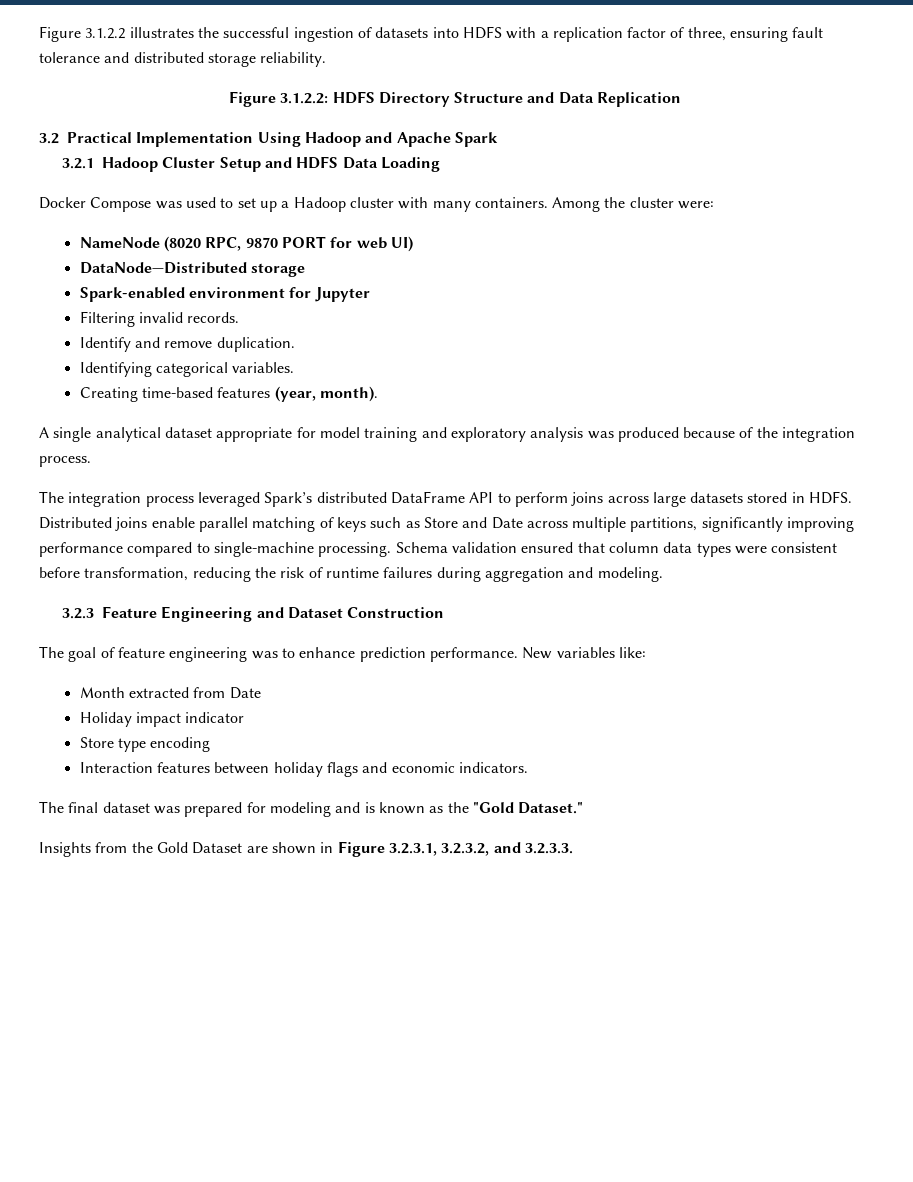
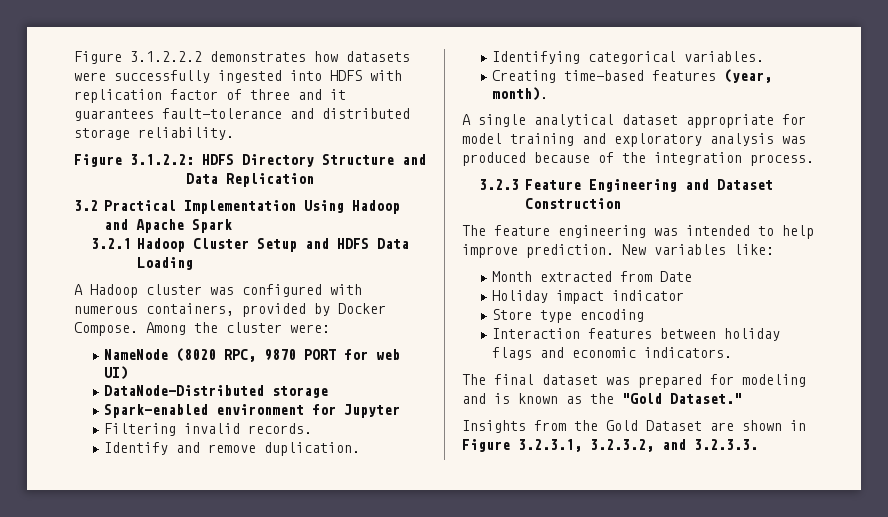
- Figure 3.1.2.2 illustrates the successful ingestion of datasets into HDFS with a replication factor of three, ensuring fault tolerance and distributed storage reliability.
+ Figure 3.1.2.2.2 demonstrates how datasets were successfully ingested into HDFS with replication factor of three and it guarantees fault-tolerance and distributed storage reliability.
- Docker Compose was used to set up a Hadoop cluster with many containers.
+ A Hadoop cluster was configured with numerous containers, provided by Docker Compose.
- The integration process leveraged Spark’s distributed DataFrame API to perform joins across large datasets stored in HDFS. Distributed joins enable parallel matching of keys such as Store and Date across multiple partitions, significantly improving performance compared to single-machine processing. Schema validation ensured that column data types were consistent before transformation, reducing the risk of runtime failures during aggregation and modeling.
- The goal of feature engineering was to enhance prediction performance.
+ The feature engineering was intended to help improve prediction.

